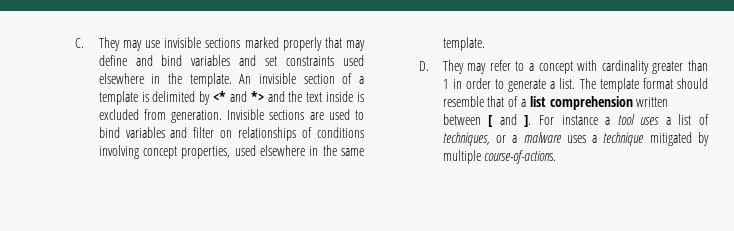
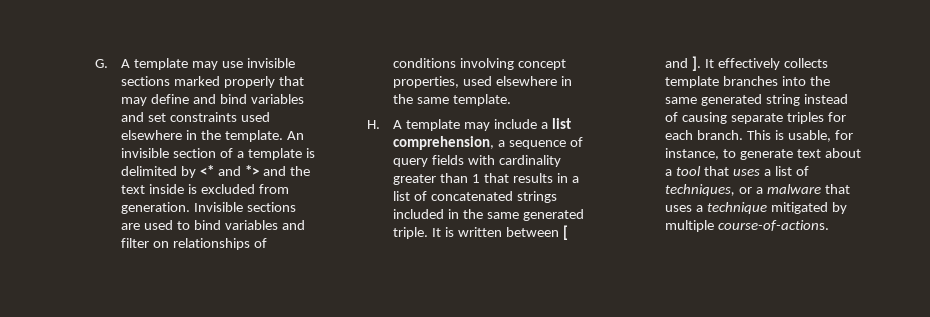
- C. They may use invisible sections marked properly that may define and bind variables and set constraints used elsewhere in the template.
+ G. A template may use invisible sections marked properly that may define and bind variables and set constraints used elsewhere in the template.
- D. They may refer to a concept with cardinality greater than 1 in order to generate a list. The template format should resemble that of a list comprehension written between [ and ].
+ H. A template may include a list comprehension, a sequence of query fields with cardinality greater than 1 that results in a list of concatenated strings included in the same generated triple. It is written between [ and ].
- For instance a tool uses a list of techniques, or a malware uses a technique mitigated by multiple course-of-actions.
+ It effectively collects template branches into the same generated string instead of causing separate triples for each branch. This is usable, for instance, to generate text about a tool that uses a list of techniques, or a malware that uses a technique mitigated by multiple course-of-actions.

